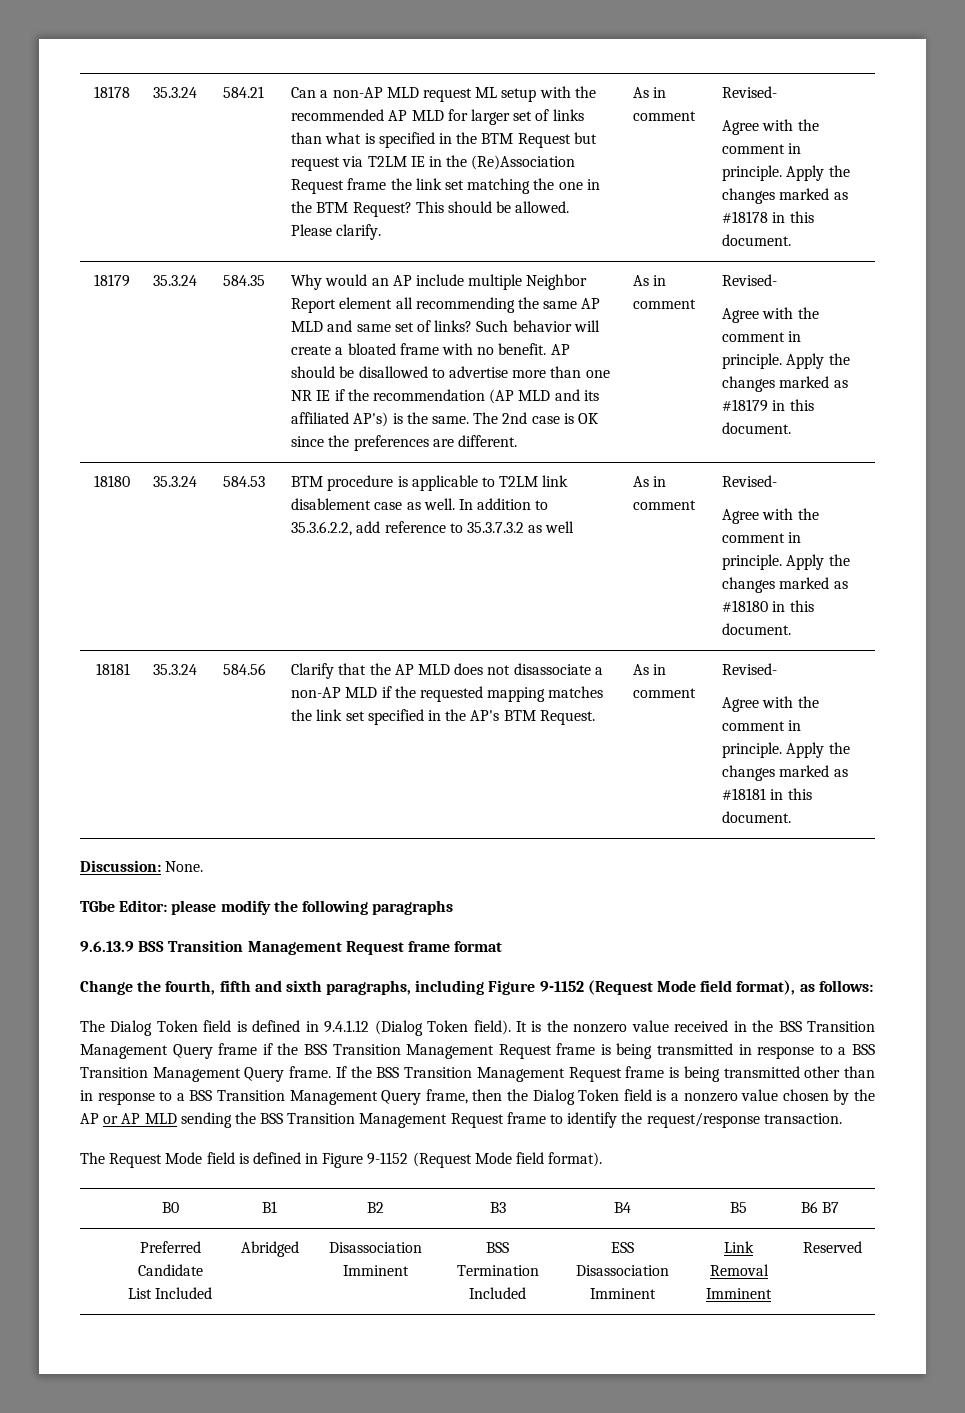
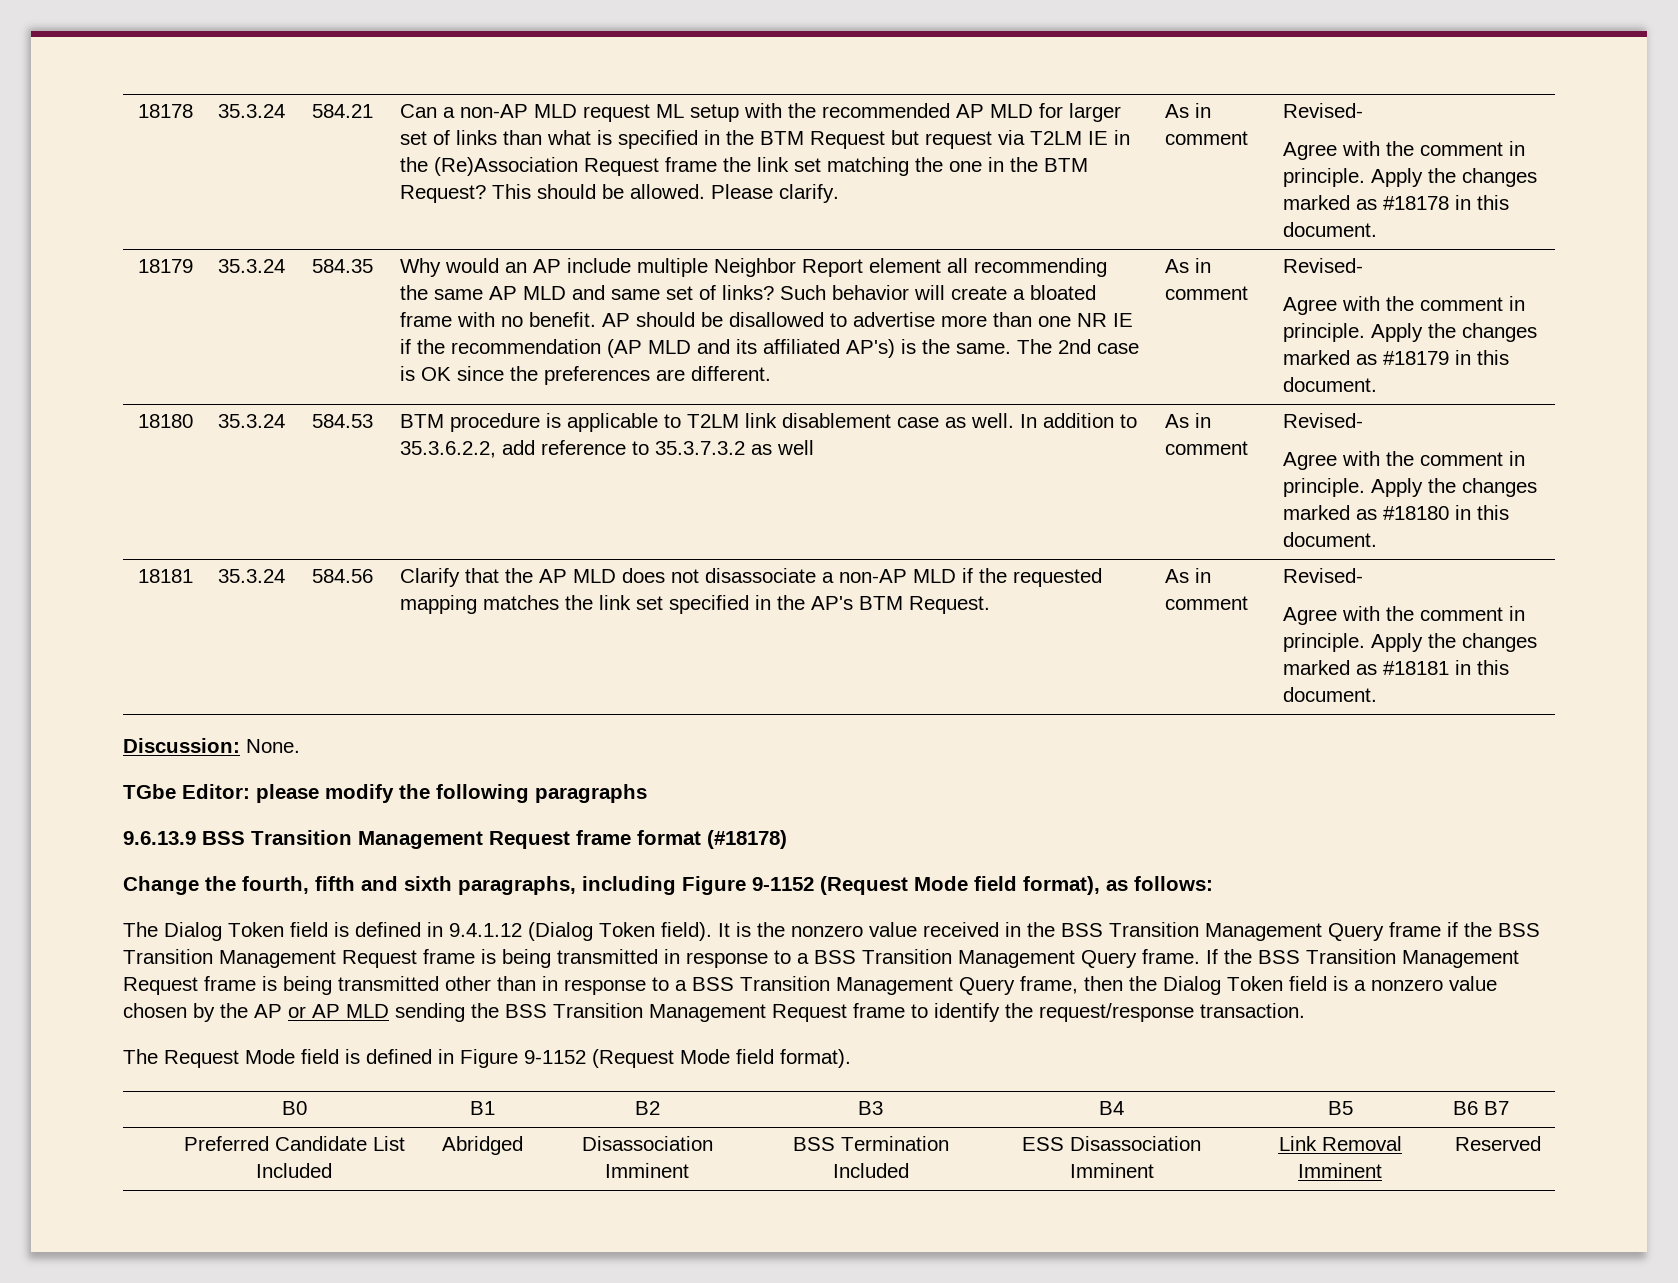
- 9.6.13.9 BSS Transition Management Request frame format
+ 9.6.13.9 BSS Transition Management Request frame format (#18178)

